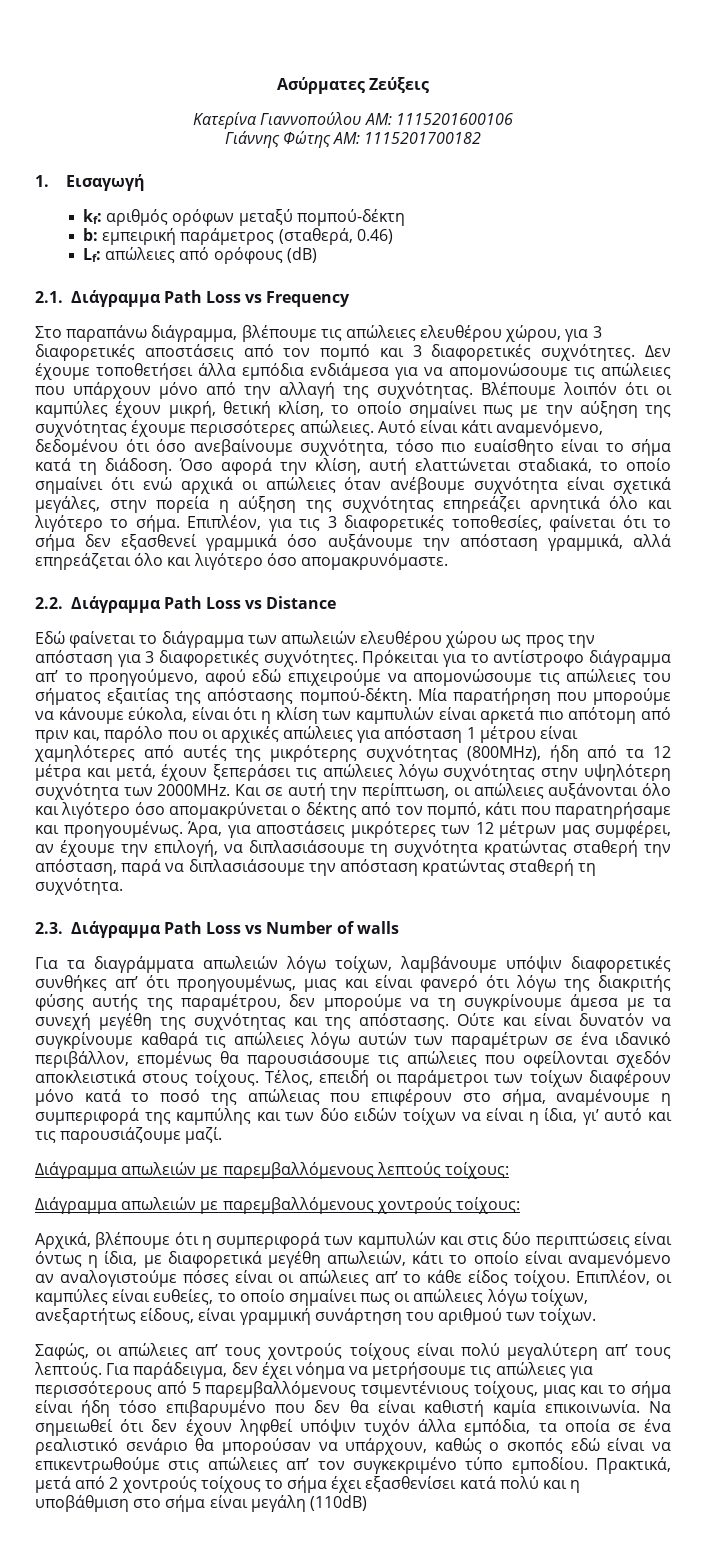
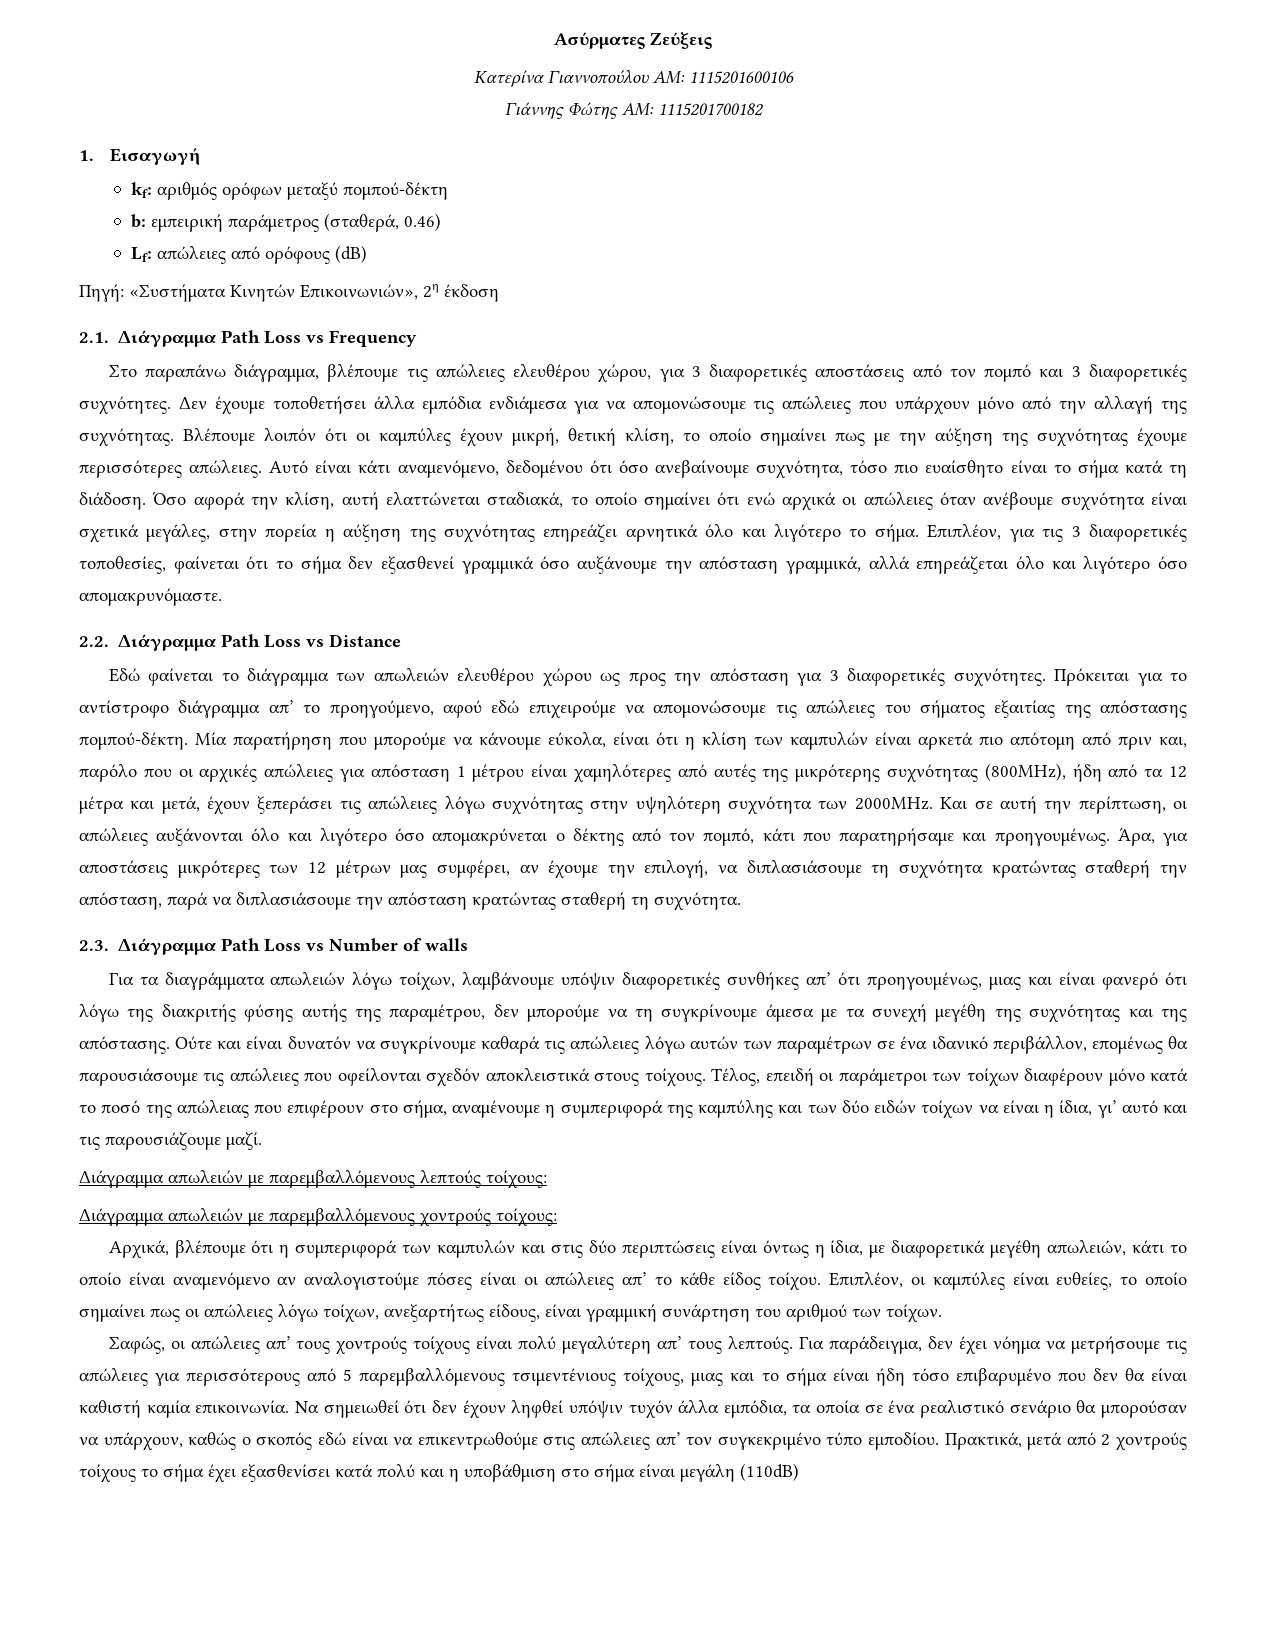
+ Πηγή: «Συστήματα Κινητών Επικοινωνιών», 2η έκδοση

